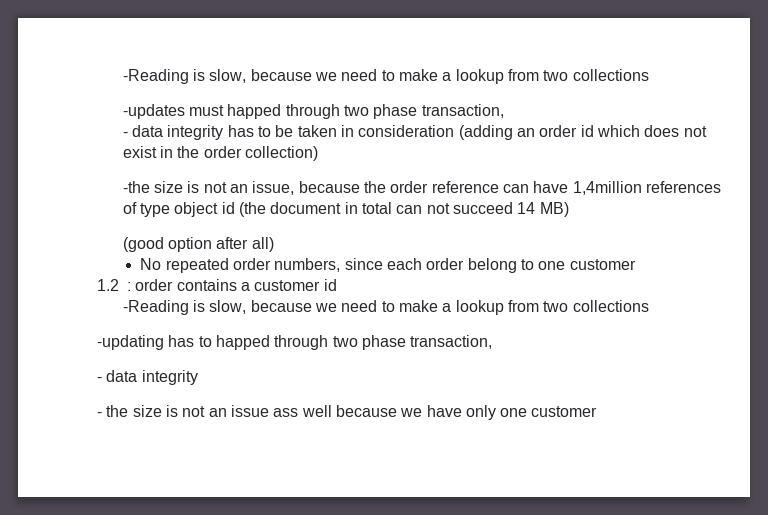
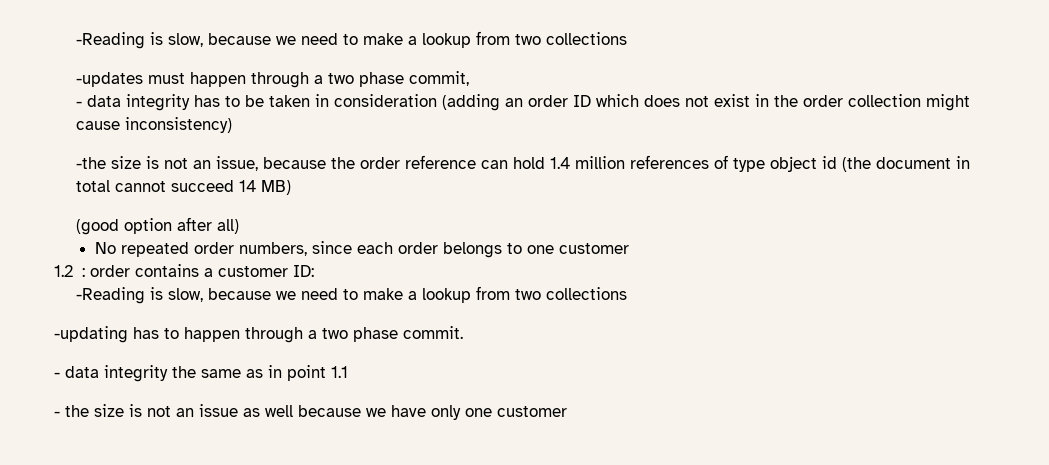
- -updates must happed through two phase transaction,
+ -updates must happen through a two phase commit,
- - data integrity has to be taken in consideration (adding an order id which does not exist in the order collection)
+ - data integrity has to be taken in consideration (adding an order ID which does not exist in the order collection might cause inconsistency)
- -the size is not an issue, because the order reference can have 1,4million references of type object id (the document in total can not succeed 14 MB)
+ -the size is not an issue, because the order reference can hold 1.4 million references of type object id (the document in total cannot succeed 14 MB)
- No repeated order numbers, since each order belong to one customer
+ No repeated order numbers, since each order belongs to one customer
- 1.2 : order contains a customer id
+ 1.2 : order contains a customer ID:
- -updating has to happed through two phase transaction,
- - data integrity
+ -updating has to happen through a two phase commit.
+ - data integrity the same as in point 1.1
- - the size is not an issue ass well because we have only one customer
+ - the size is not an issue as well because we have only one customer

